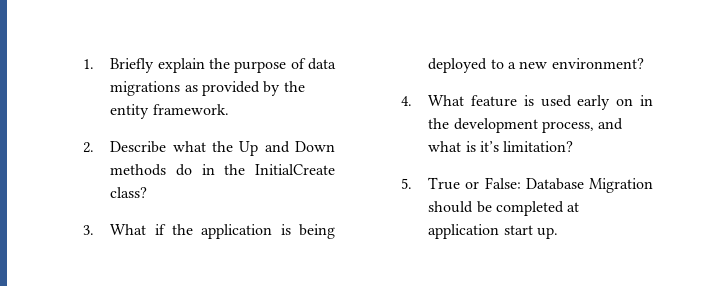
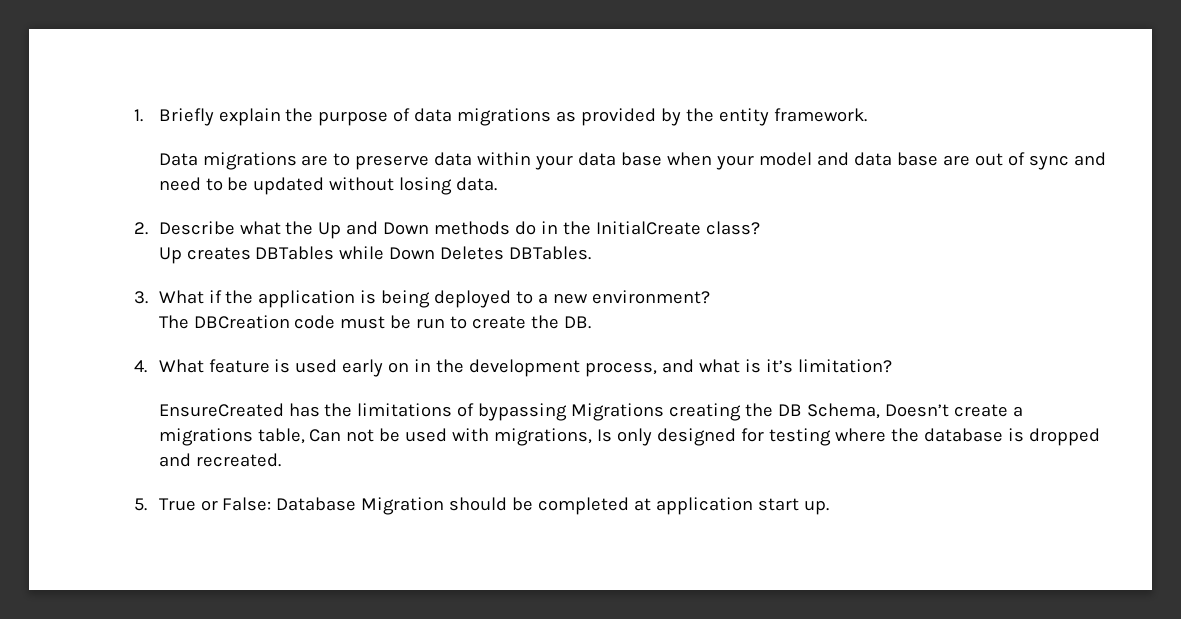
+ Data migrations are to preserve data within your data base when your model and data base are out of sync and need to be updated without losing data.
+ Up creates DBTables while Down Deletes DBTables.
+ The DBCreation code must be run to create the DB.
+ EnsureCreated has the limitations of bypassing Migrations creating the DB Schema, Doesn’t create a migrations table, Can not be used with migrations, Is only designed for testing where the database is dropped and recreated.

